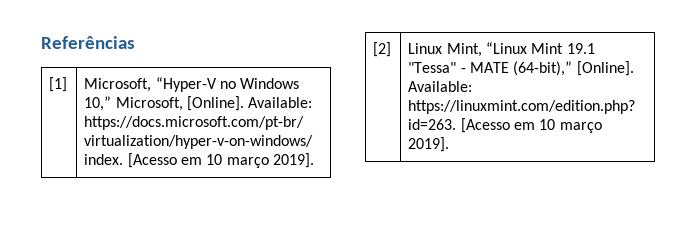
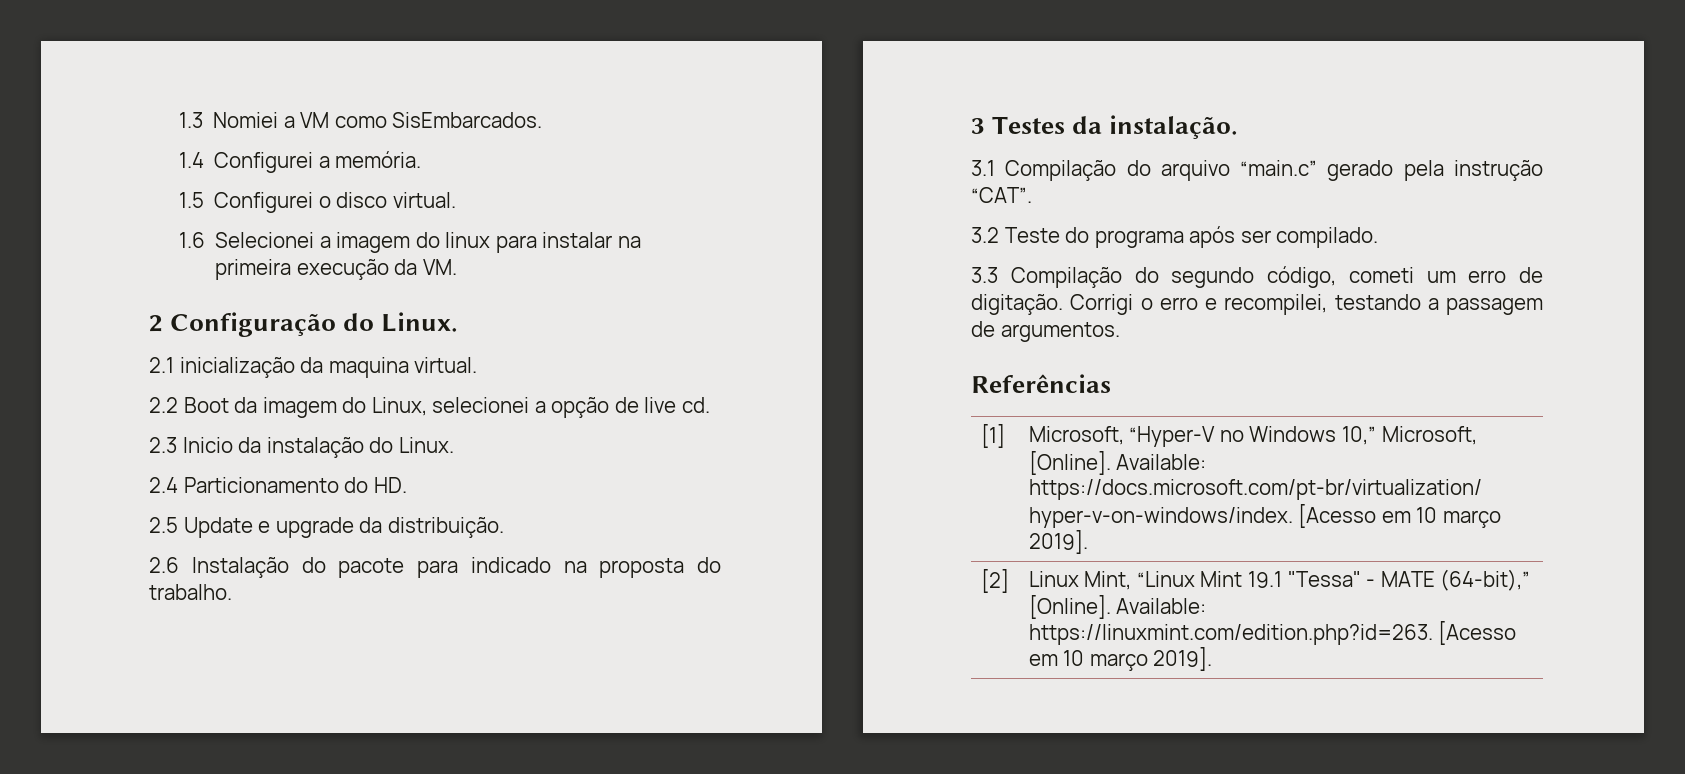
+ 1.3 Nomiei a VM como SisEmbarcados.
+ 1.4 Configurei a memória.
+ 1.5 Configurei o disco virtual.
+ 1.6 Selecionei a imagem do linux para instalar na primeira execução da VM.
+ 2 Configuração do Linux.
+ 2.1 inicialização da maquina virtual.
+ 2.2 Boot da imagem do Linux, selecionei a opção de live cd.
+ 2.3 Inicio da instalação do Linux.
+ 2.4 Particionamento do HD.
+ 2.5 Update e upgrade da distribuição.
+ 2.6 Instalação do pacote para indicado na proposta do trabalho.
+ 3 Testes da instalação.
+ 3.1 Compilação do arquivo “main.c” gerado pela instrução “CAT”.
+ 3.2 Teste do programa após ser compilado.
+ 3.3 Compilação do segundo código, cometi um erro de digitação. Corrigi o erro e recompilei, testando a passagem de argumentos.

